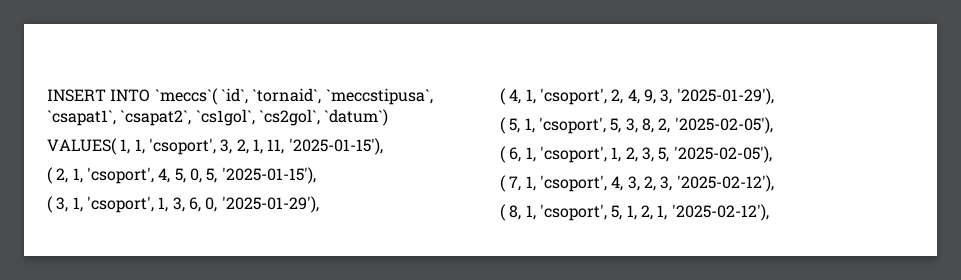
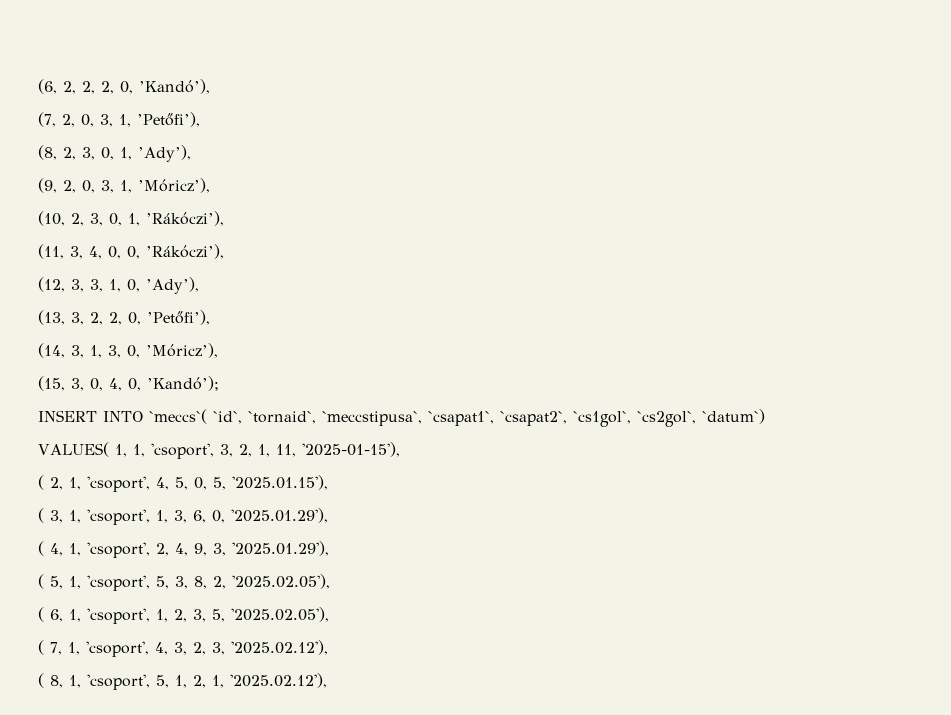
+ (6, 2, 2, 2, 0, ’Kandó’),
+ (7, 2, 0, 3, 1, ’Petőfi’),
+ (8, 2, 3, 0, 1, ’Ady’),
+ (9, 2, 0, 3, 1, ’Móricz’),
+ (10, 2, 3, 0, 1, ’Rákóczi’),
+ (11, 3, 4, 0, 0, ’Rákóczi’),
+ (12, 3, 3, 1, 0, ’Ady’),
+ (13, 3, 2, 2, 0, ’Petőfi’),
+ (14, 3, 1, 3, 0, ’Móricz’),
+ (15, 3, 0, 4, 0, ’Kandó’);
- ( 2, 1, 'csoport', 4, 5, 0, 5, '2025-01-15'),
+ ( 2, 1, 'csoport', 4, 5, 0, 5, '2025.01.15'),
- ( 3, 1, 'csoport', 1, 3, 6, 0, '2025-01-29'),
+ ( 3, 1, 'csoport', 1, 3, 6, 0, '2025.01.29'),
- ( 4, 1, 'csoport', 2, 4, 9, 3, '2025-01-29'),
+ ( 4, 1, 'csoport', 2, 4, 9, 3, '2025.01.29'),
- ( 5, 1, 'csoport', 5, 3, 8, 2, '2025-02-05'),
+ ( 5, 1, 'csoport', 5, 3, 8, 2, '2025.02.05'),
- ( 6, 1, 'csoport', 1, 2, 3, 5, '2025-02-05'),
+ ( 6, 1, 'csoport', 1, 2, 3, 5, '2025.02.05'),
- ( 7, 1, 'csoport', 4, 3, 2, 3, '2025-02-12'),
+ ( 7, 1, 'csoport', 4, 3, 2, 3, '2025.02.12'),
- ( 8, 1, 'csoport', 5, 1, 2, 1, '2025-02-12'),
+ ( 8, 1, 'csoport', 5, 1, 2, 1, '2025.02.12'),

